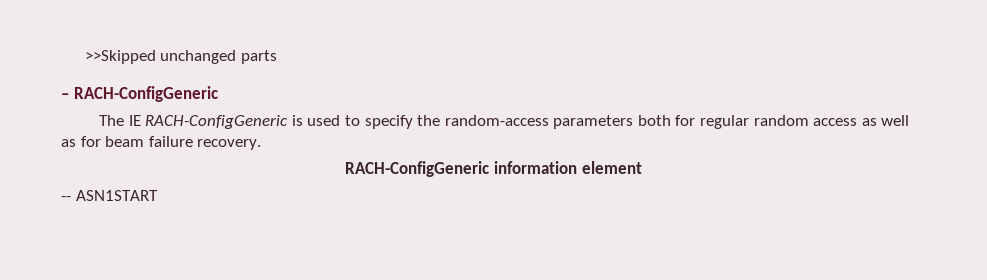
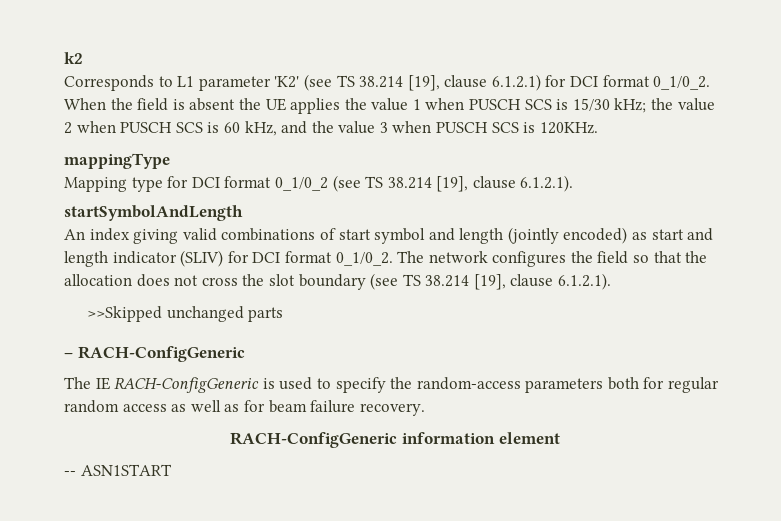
+ k2
+ Corresponds to L1 parameter 'K2' (see TS 38.214 [19], clause 6.1.2.1) for DCI format 0_1/0_2. When the field is absent the UE applies the value 1 when PUSCH SCS is 15/30 kHz; the value 2 when PUSCH SCS is 60 kHz, and the value 3 when PUSCH SCS is 120KHz.
+ mappingType
+ Mapping type for DCI format 0_1/0_2 (see TS 38.214 [19], clause 6.1.2.1).
+ startSymbolAndLength
+ An index giving valid combinations of start symbol and length (jointly encoded) as start and length indicator (SLIV) for DCI format 0_1/0_2. The network configures the field so that the allocation does not cross the slot boundary (see TS 38.214 [19], clause 6.1.2.1).

